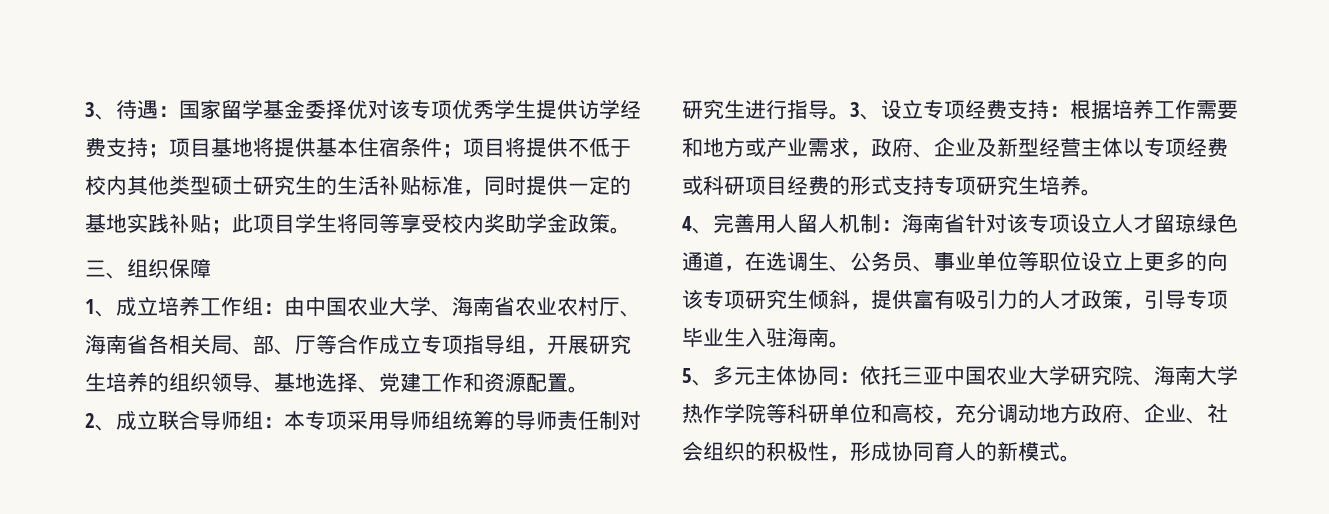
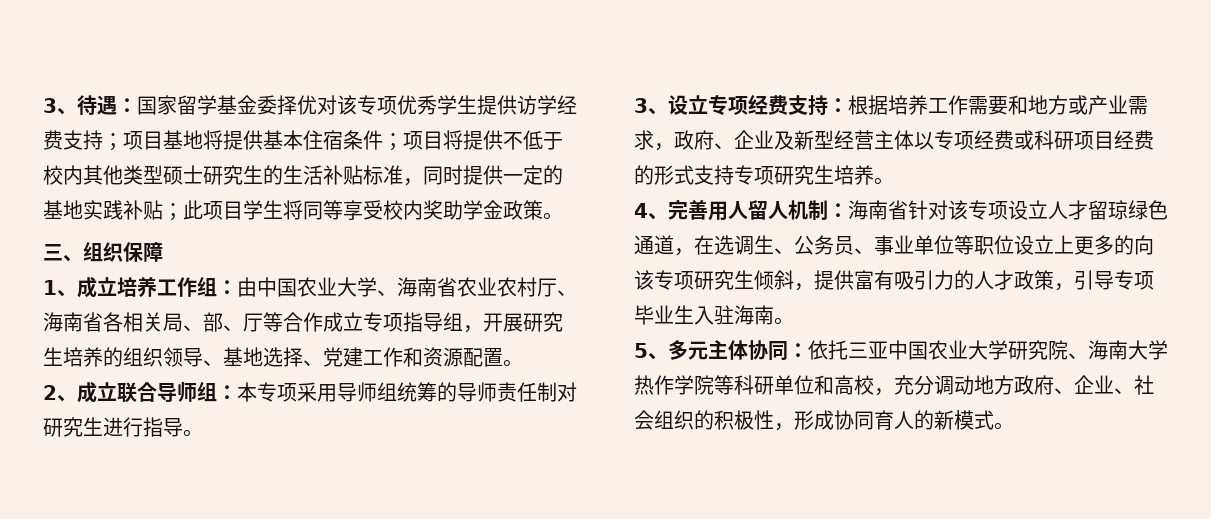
- 2、成立联合导师组：本专项采用导师组统筹的导师责任制对研究生进行指导。3、设立专项经费支持：根据培养工作需要和地方或产业需求，政府、企业及新型经营主体以专项经费或科研项目经费的形式支持专项研究生培养。
+ 2、成立联合导师组：本专项采用导师组统筹的导师责任制对研究生进行指导。
+ 3、设立专项经费支持：根据培养工作需要和地方或产业需求，政府、企业及新型经营主体以专项经费或科研项目经费的形式支持专项研究生培养。

